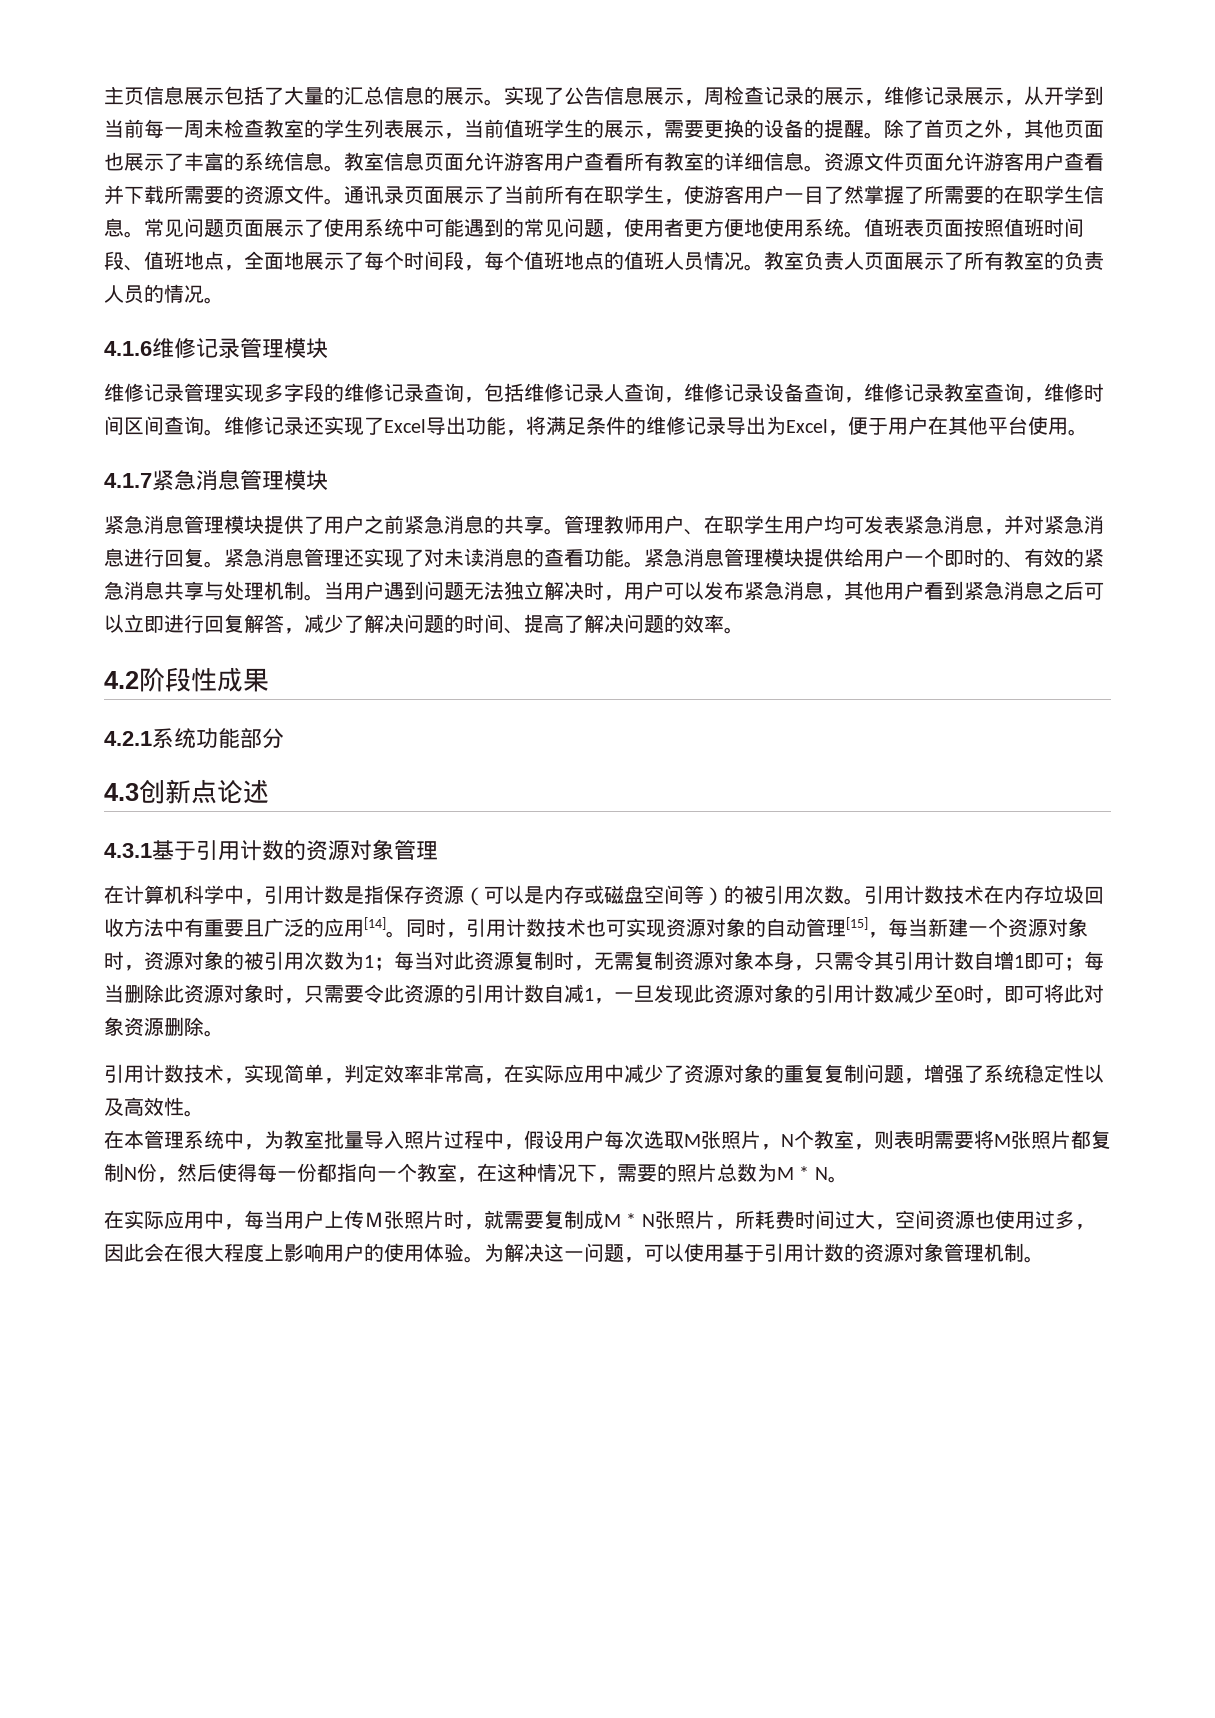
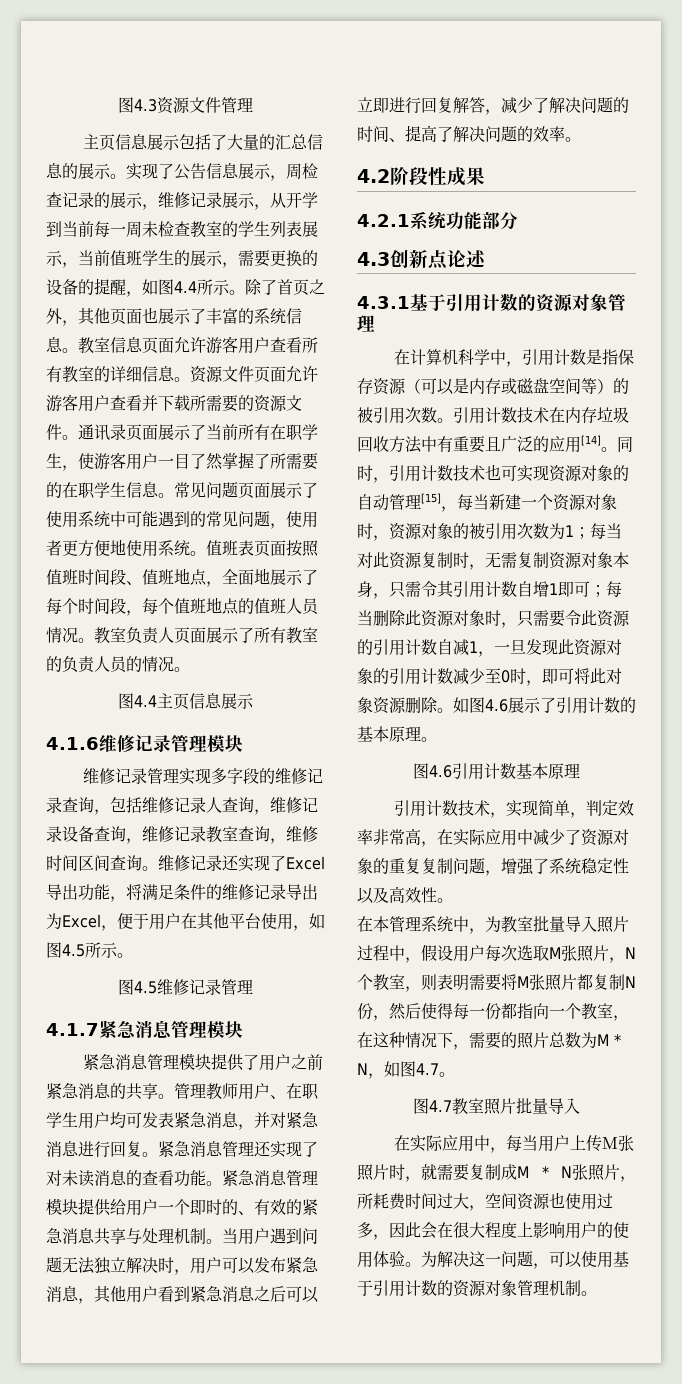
+ 图4.3资源文件管理
- 实现了公告信息展示，周检查记录的展示，维修记录展示，从开学到当前每一周未检查教室的学生列表展示，当前值班学生的展示，需要更换的设备的提醒。
+ 实现了公告信息展示，周检查记录的展示，维修记录展示，从开学到当前每一周未检查教室的学生列表展示，当前值班学生的展示，需要更换的设备的提醒，如图4.4所示。
+ 图4.4主页信息展示
- 维修记录还实现了Excel导出功能，将满足条件的维修记录导出为Excel，便于用户在其他平台使用。
+ 维修记录还实现了Excel导出功能，将满足条件的维修记录导出为Excel，便于用户在其他平台使用，如图4.5所示。
+ 图4.5维修记录管理
+ 如图4.6展示了引用计数的基本原理。
+ 图4.6引用计数基本原理
- 在本管理系统中，为教室批量导入照片过程中，假设用户每次选取M张照片，N个教室，则表明需要将M张照片都复制N份，然后使得每一份都指向一个教室，在这种情况下，需要的照片总数为M * N。
+ 在本管理系统中，为教室批量导入照片过程中，假设用户每次选取M张照片，N个教室，则表明需要将M张照片都复制N份，然后使得每一份都指向一个教室，在这种情况下，需要的照片总数为M * N，如图4.7。
+ 图4.7教室照片批量导入

